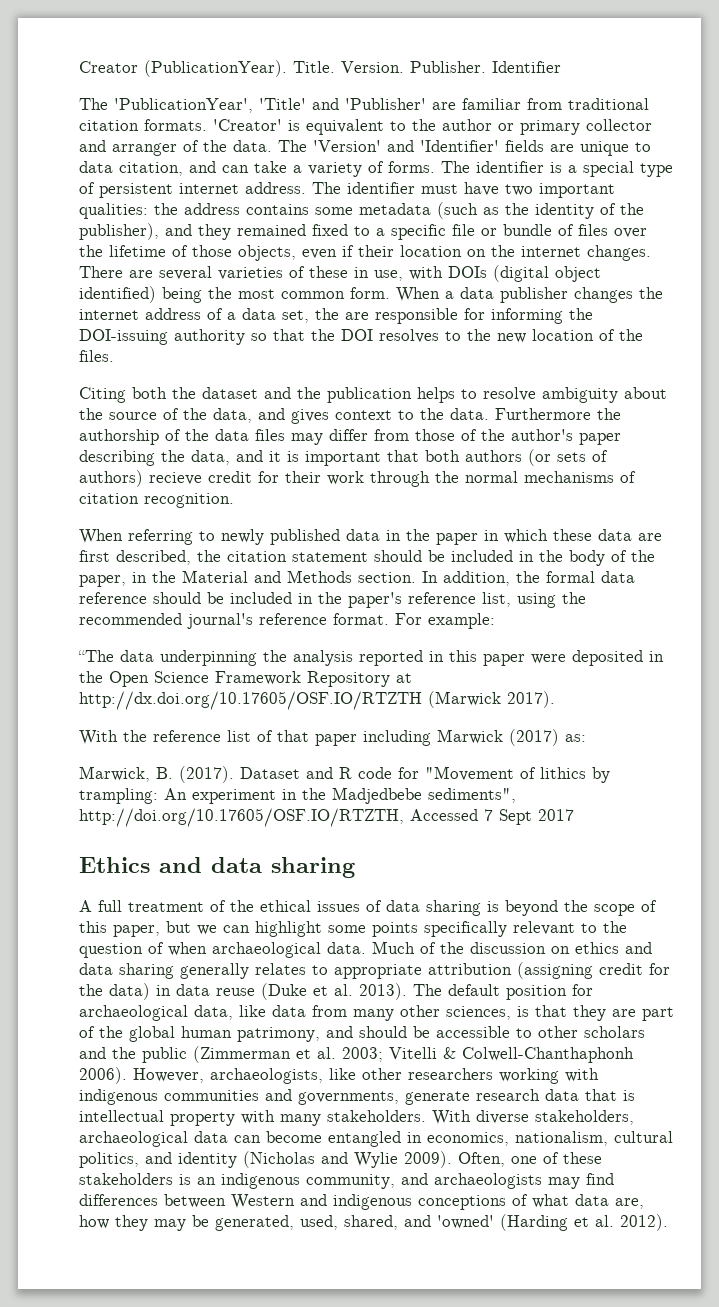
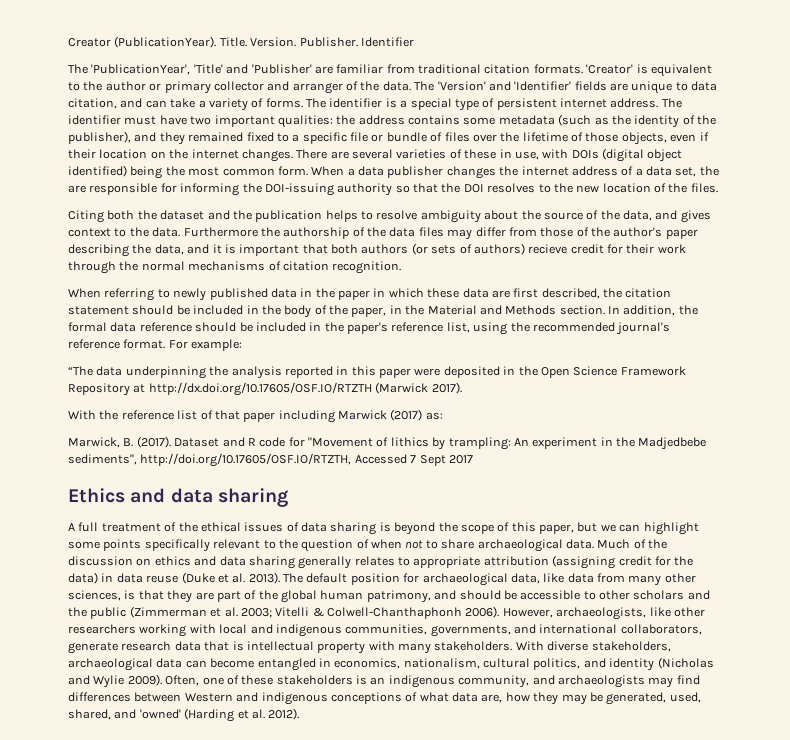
- A full treatment of the ethical issues of data sharing is beyond the scope of this paper, but we can highlight some points specifically relevant to the question of when archaeological data.
+ A full treatment of the ethical issues of data sharing is beyond the scope of this paper, but we can highlight some points specifically relevant to the question of when not to share archaeological data.
- However, archaeologists, like other researchers working with indigenous communities and governments, generate research data that is intellectual property with many stakeholders.
+ However, archaeologists, like other researchers working with local and indigenous communities, governments, and international collaborators, generate research data that is intellectual property with many stakeholders.

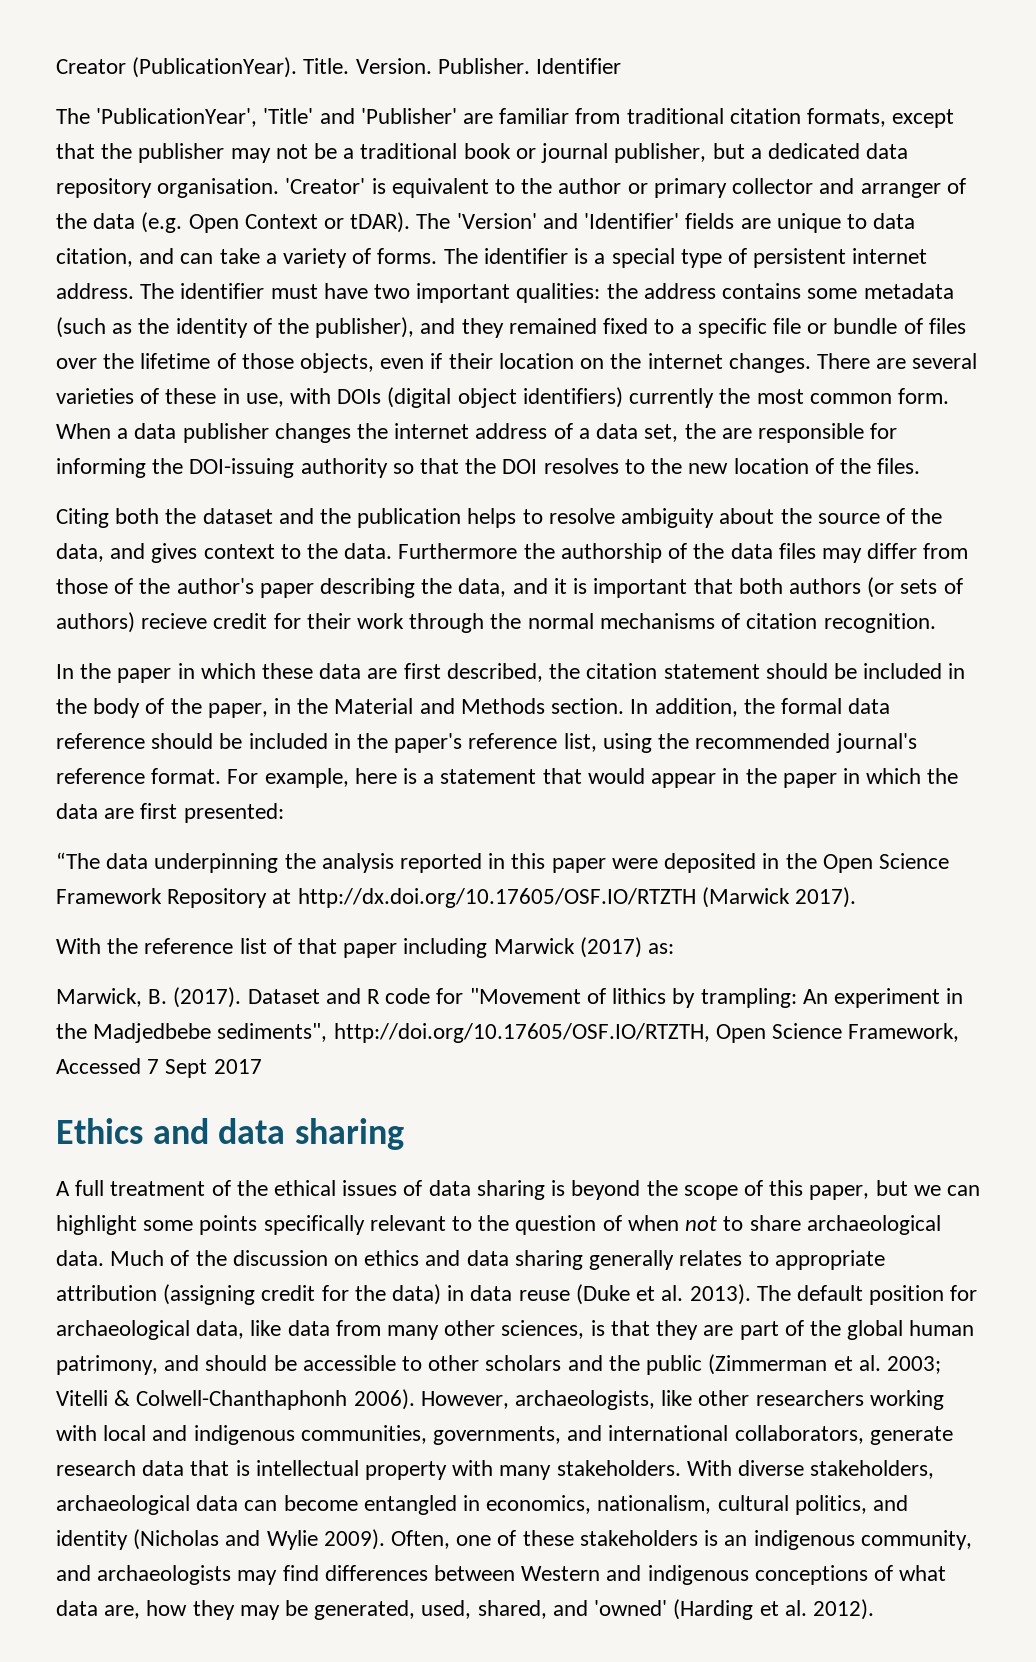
- The 'PublicationYear', 'Title' and 'Publisher' are familiar from traditional citation formats.
+ The 'PublicationYear', 'Title' and 'Publisher' are familiar from traditional citation formats, except that the publisher may not be a traditional book or journal publisher, but a dedicated data repository organisation.
- 'Creator' is equivalent to the author or primary collector and arranger of the data.
+ 'Creator' is equivalent to the author or primary collector and arranger of the data (e.g. Open Context or tDAR).
- There are several varieties of these in use, with DOIs (digital object identified) being the most common form.
+ There are several varieties of these in use, with DOIs (digital object identifiers) currently the most common form.
- When referring to newly published data in the paper in which these data are first described, the citation statement should be included in the body of the paper, in the Material and Methods section.
+ In the paper in which these data are first described, the citation statement should be included in the body of the paper, in the Material and Methods section.
- For example:
+ For example, here is a statement that would appear in the paper in which the data are first presented:
- Dataset and R code for "Movement of lithics by trampling: An experiment in the Madjedbebe sediments", http://doi.org/10.17605/OSF.IO/RTZTH, Accessed 7 Sept 2017
+ Dataset and R code for "Movement of lithics by trampling: An experiment in the Madjedbebe sediments", http://doi.org/10.17605/OSF.IO/RTZTH, Open Science Framework, Accessed 7 Sept 2017

